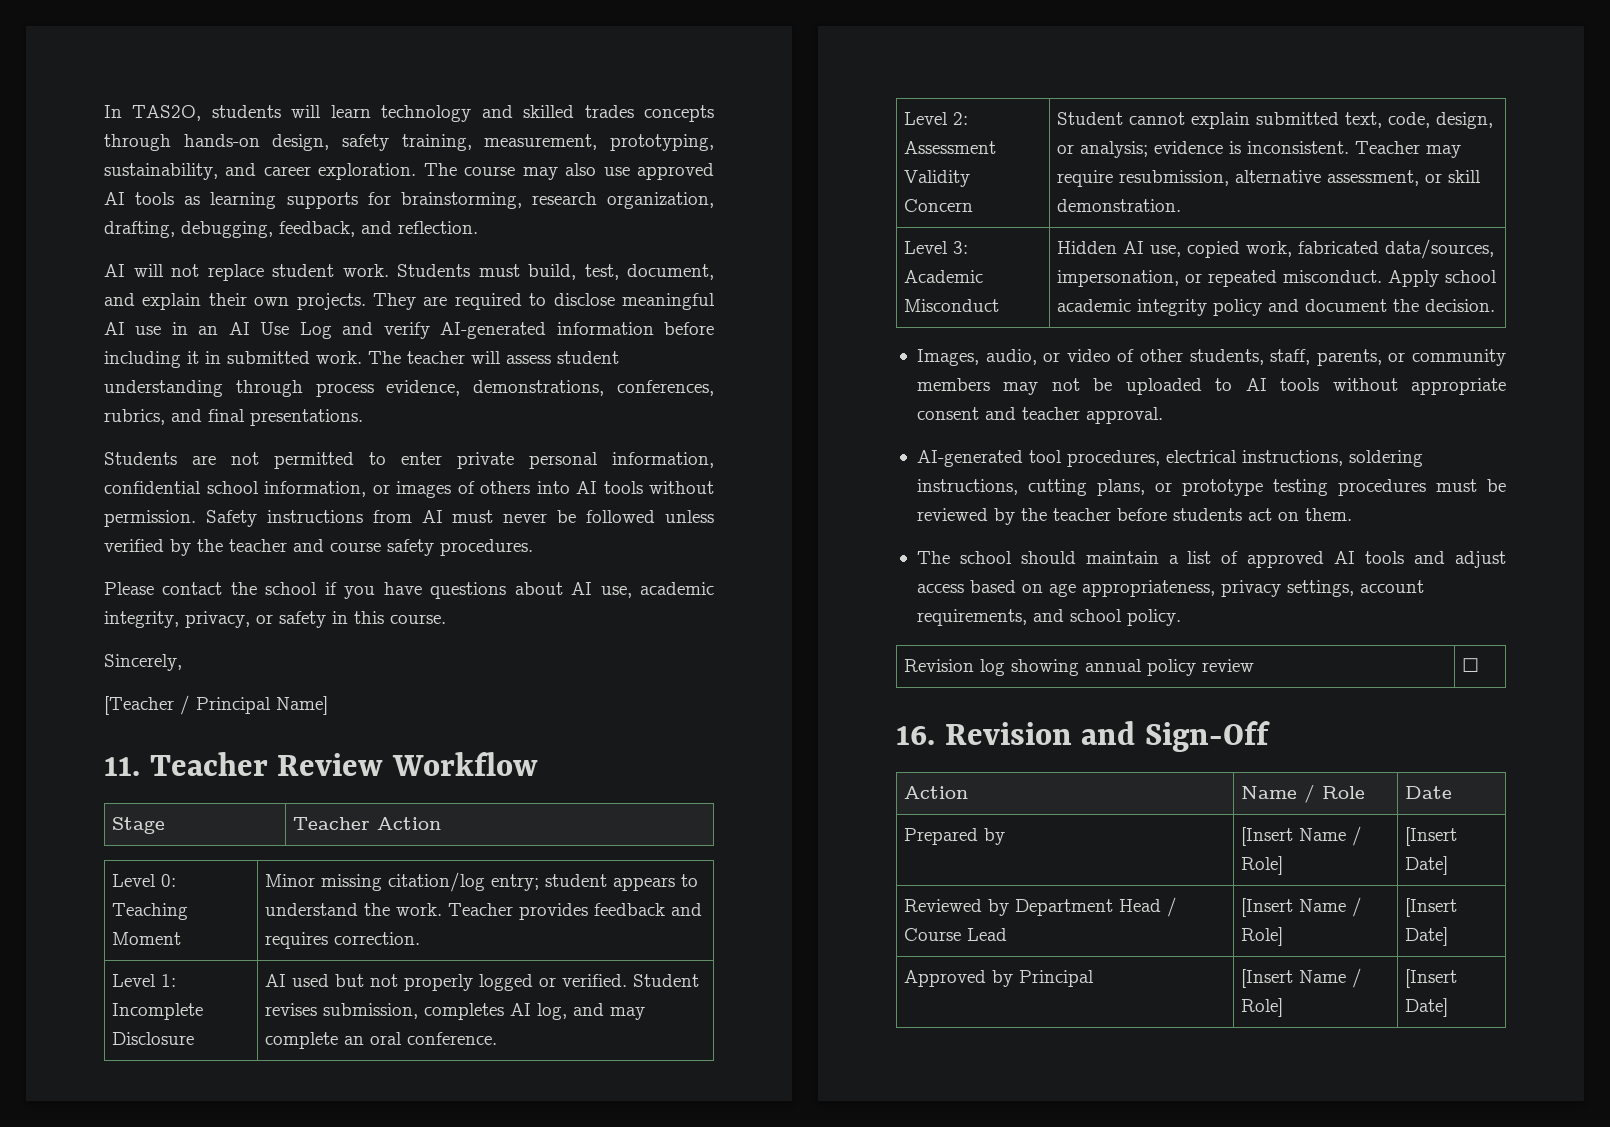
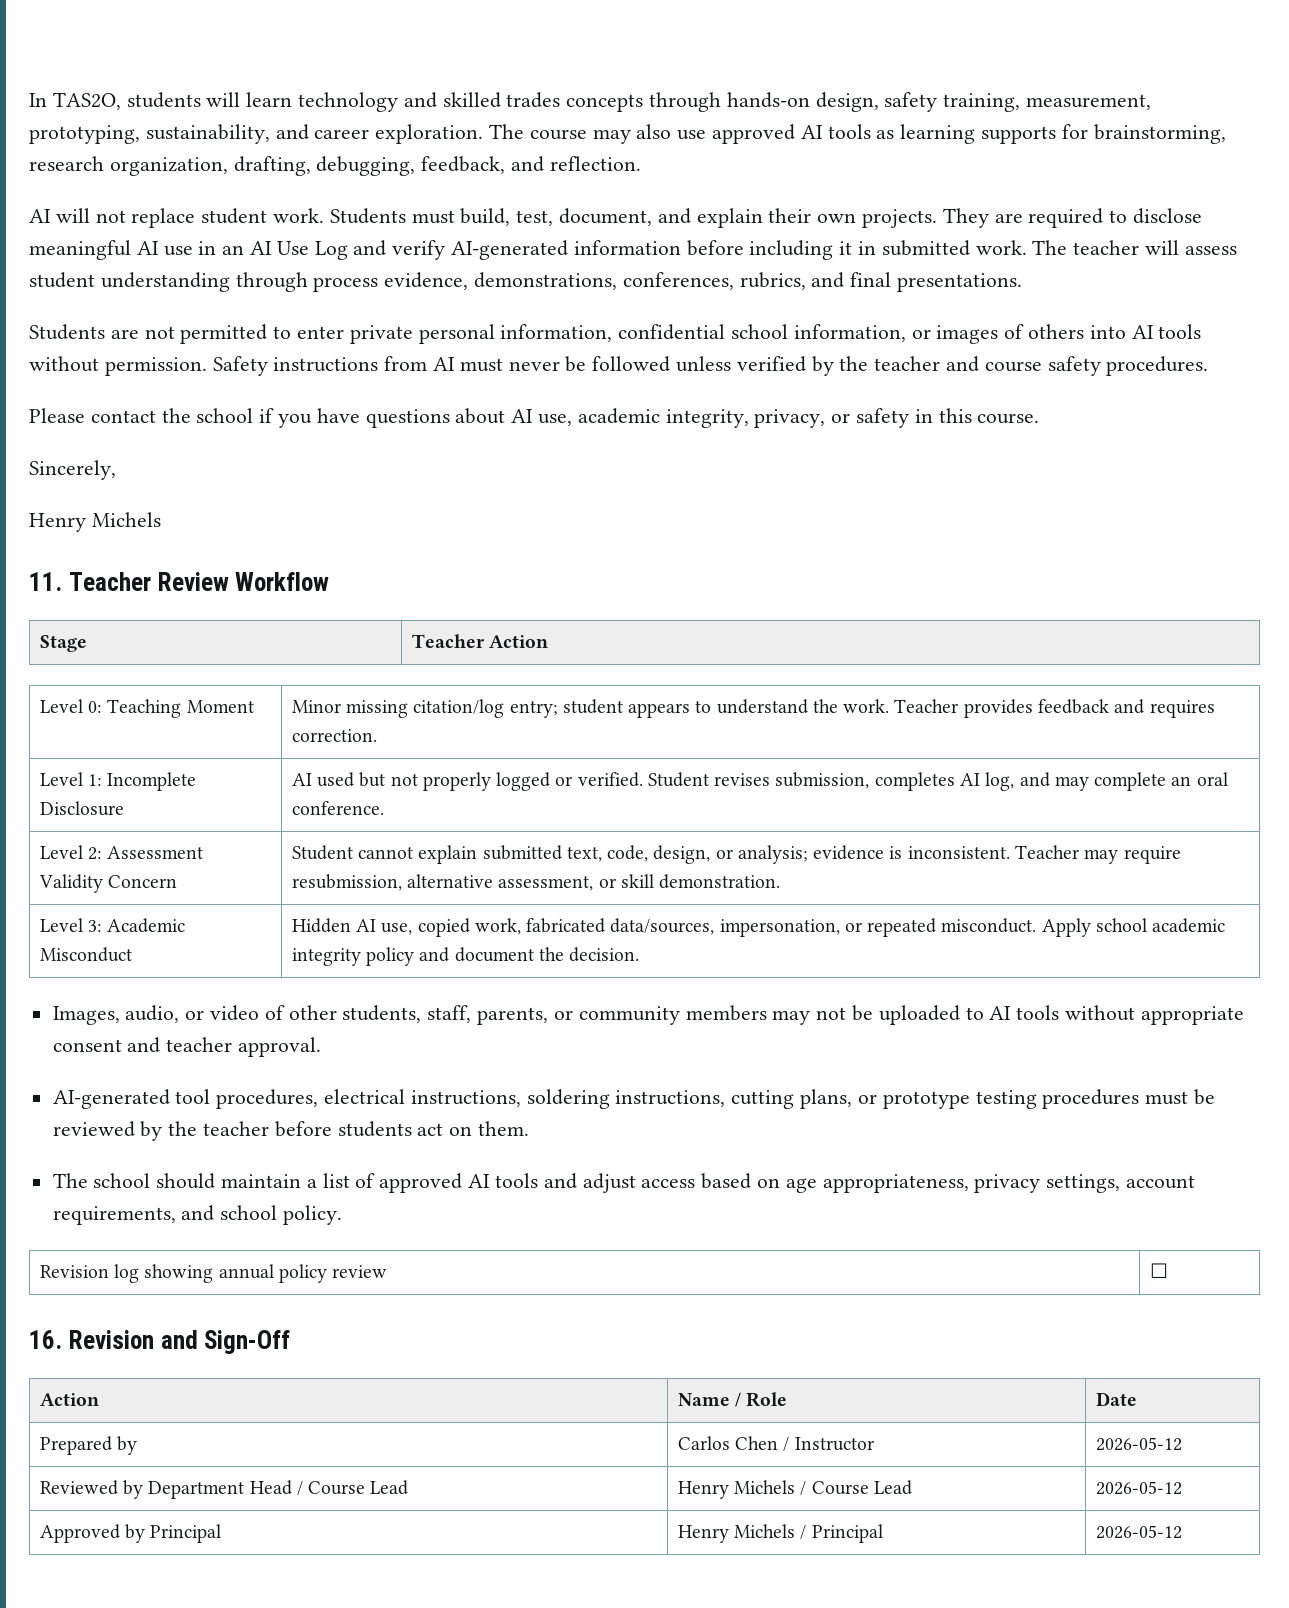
  Sincerely,
- [Teacher / Principal Name]
+ Henry Michels
- Prepared by | [Insert Name / Role] | [Insert Date]
+ Prepared by | Carlos Chen / Instructor | 2026-05-12
- Reviewed by Department Head / Course Lead | [Insert Name / Role] | [Insert Date]
- Approved by Principal | [Insert Name / Role] | [Insert Date]
+ Reviewed by Department Head / Course Lead | Henry Michels / Course Lead | 2026-05-12
+ Approved by Principal | Henry Michels / Principal | 2026-05-12

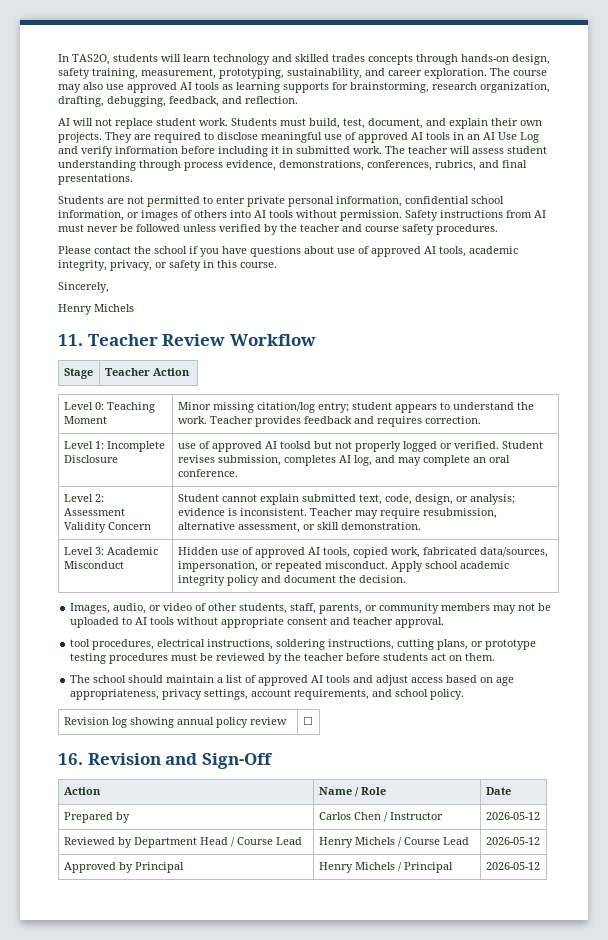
- They are required to disclose meaningful AI use in an AI Use Log and verify AI-generated information before including it in submitted work.
+ They are required to disclose meaningful use of approved AI tools in an AI Use Log and verify information before including it in submitted work.
- Please contact the school if you have questions about AI use, academic integrity, privacy, or safety in this course.
+ Please contact the school if you have questions about use of approved AI tools, academic integrity, privacy, or safety in this course.
- Level 1: Incomplete Disclosure | AI used but not properly logged or verified. Student revises submission, completes AI log, and may complete an oral conference.
+ Level 1: Incomplete Disclosure | use of approved AI toolsd but not properly logged or verified. Student revises submission, completes AI log, and may complete an oral conference.
- Level 3: Academic Misconduct | Hidden AI use, copied work, fabricated data/sources, impersonation, or repeated misconduct. Apply school academic integrity policy and document the decision.
+ Level 3: Academic Misconduct | Hidden use of approved AI tools, copied work, fabricated data/sources, impersonation, or repeated misconduct. Apply school academic integrity policy and document the decision.
- AI-generated tool procedures, electrical instructions, soldering instructions, cutting plans, or prototype testing procedures must be reviewed by the teacher before students act on them.
+ tool procedures, electrical instructions, soldering instructions, cutting plans, or prototype testing procedures must be reviewed by the teacher before students act on them.

